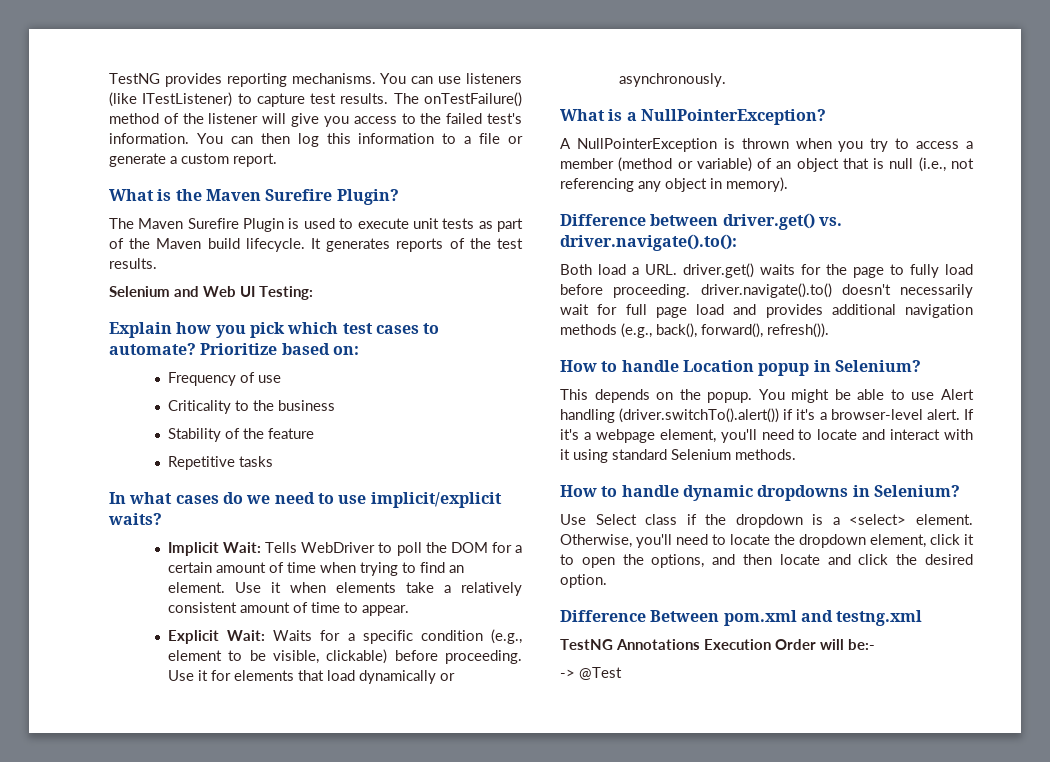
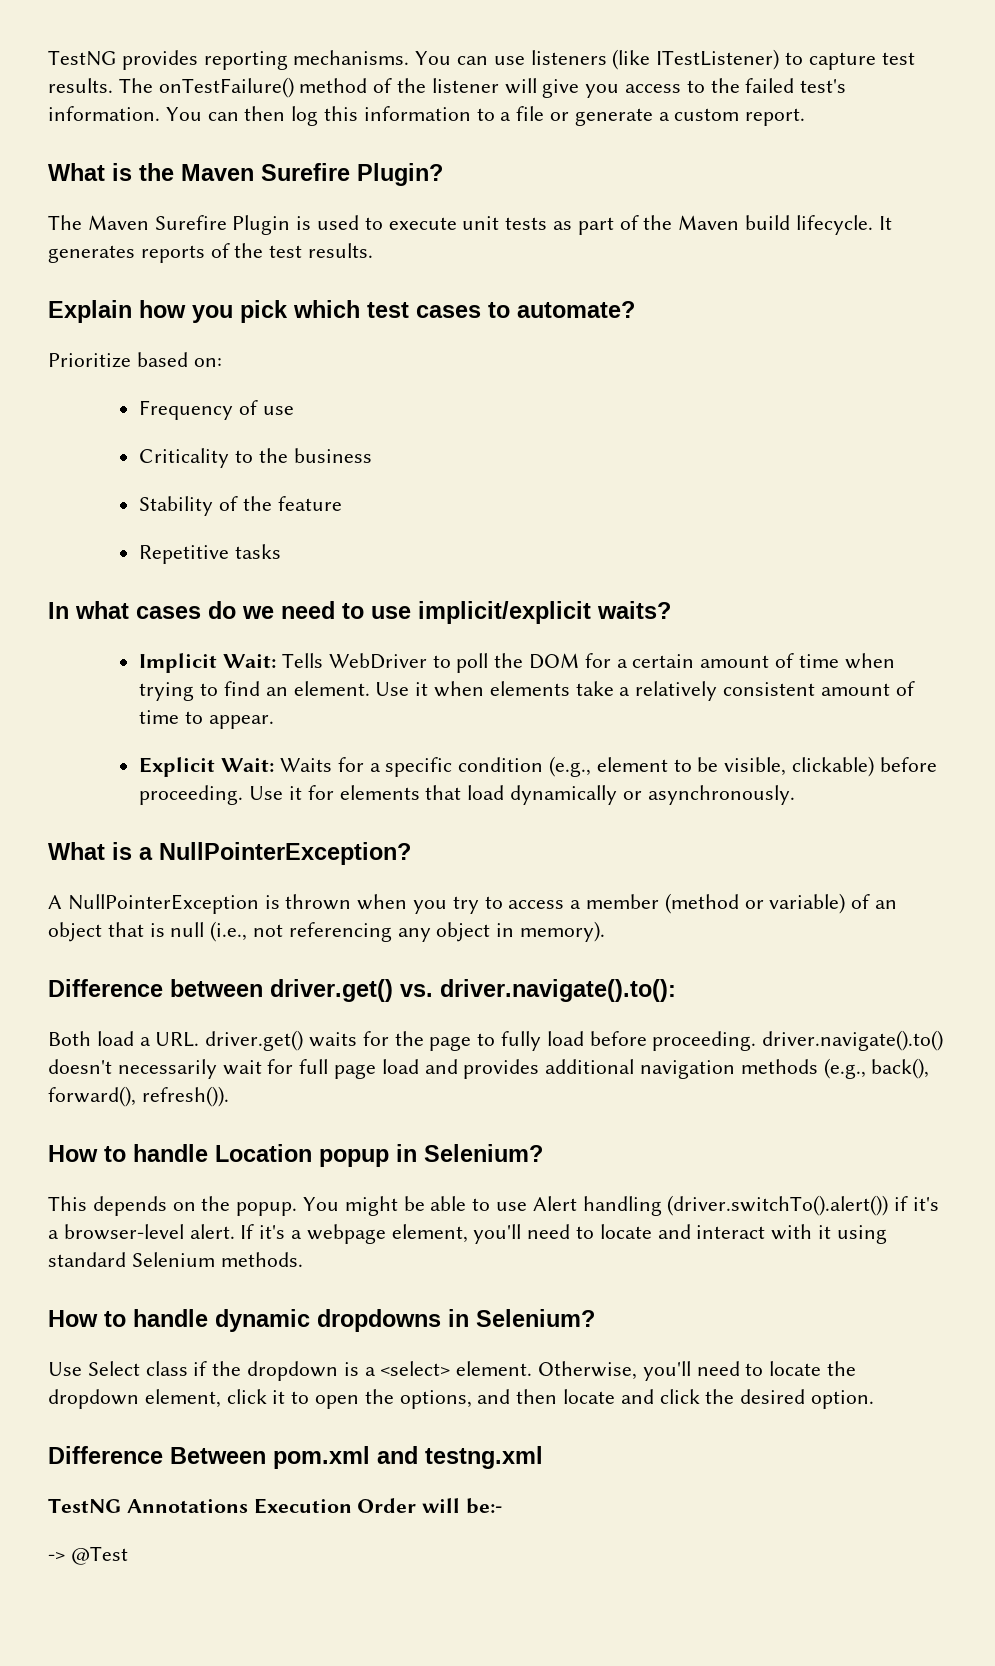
- Selenium and Web UI Testing:
- Explain how you pick which test cases to automate? Prioritize based on:
+ Explain how you pick which test cases to automate?
+ Prioritize based on:

